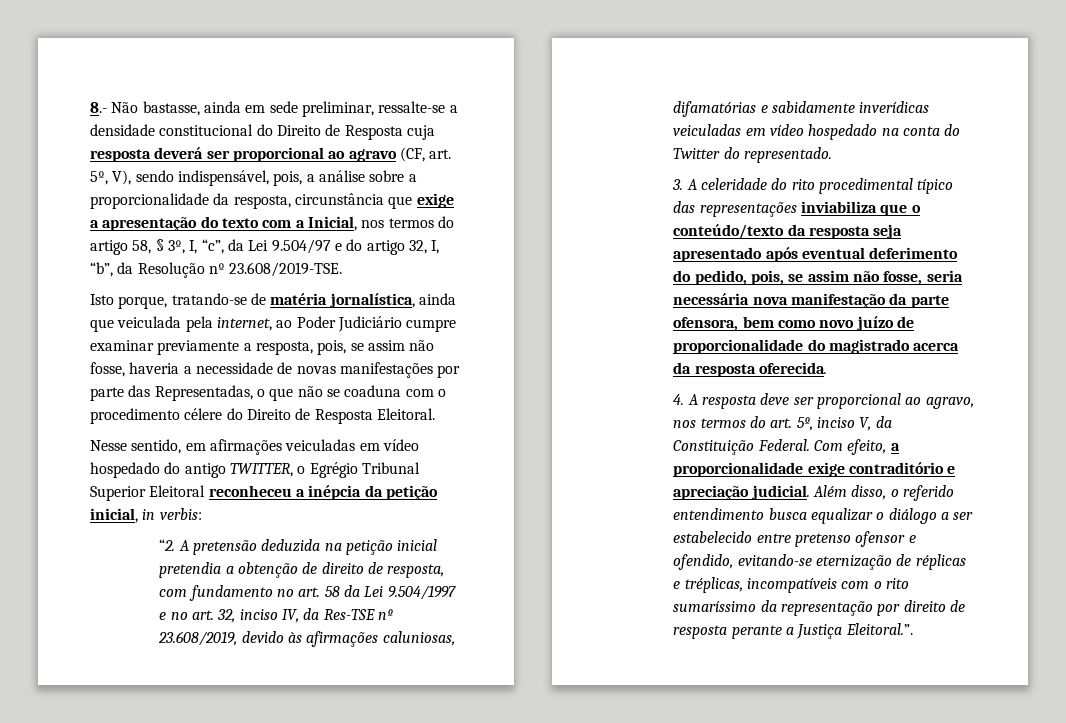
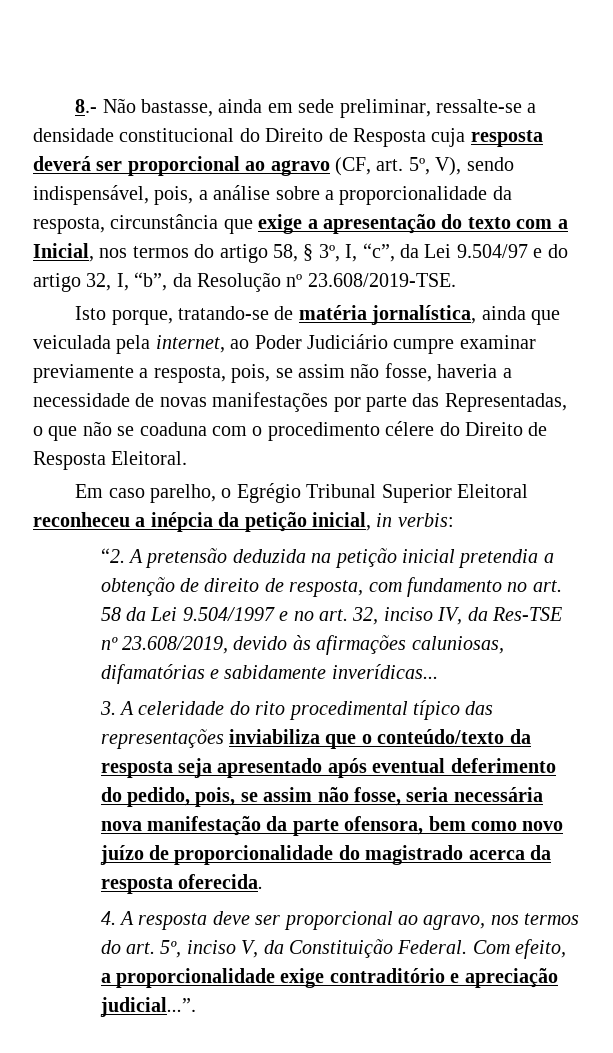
- Nesse sentido, em afirmações veiculadas em vídeo hospedado do antigo TWITTER, o Egrégio Tribunal Superior Eleitoral reconheceu a inépcia da petição inicial, in verbis:
+ Em caso parelho, o Egrégio Tribunal Superior Eleitoral reconheceu a inépcia da petição inicial, in verbis:
- “2. A pretensão deduzida na petição inicial pretendia a obtenção de direito de resposta, com fundamento no art. 58 da Lei 9.504/1997 e no art. 32, inciso IV, da Res-TSE nº 23.608/2019, devido às afirmações caluniosas, difamatórias e sabidamente inverídicas veiculadas em vídeo hospedado na conta do Twitter do representado.
+ “2. A pretensão deduzida na petição inicial pretendia a obtenção de direito de resposta, com fundamento no art. 58 da Lei 9.504/1997 e no art. 32, inciso IV, da Res-TSE nº 23.608/2019, devido às afirmações caluniosas, difamatórias e sabidamente inverídicas...
- Com efeito, a proporcionalidade exige contraditório e apreciação judicial. Além disso, o referido entendimento busca equalizar o diálogo a ser estabelecido entre pretenso ofensor e ofendido, evitando-se eternização de réplicas e tréplicas, incompatíveis com o rito sumaríssimo da representação por direito de resposta perante a Justiça Eleitoral.”.
+ Com efeito, a proporcionalidade exige contraditório e apreciação judicial...”.

